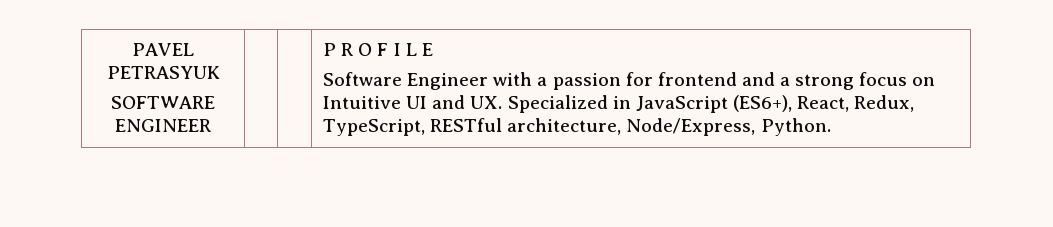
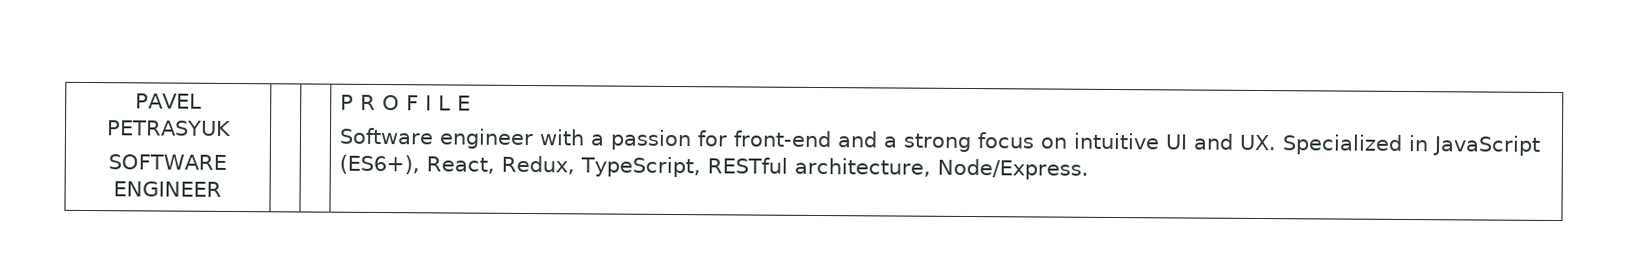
  PAVEL PETRASYUK
  SOFTWARE ENGINEER | | | P R O F I L E
- Software Engineer with a passion for frontend and a strong focus on Intuitive UI and UX. Specialized in JavaScript (ES6+), React, Redux, TypeScript, RESTful architecture, Node/Express, Python.
+ Software engineer with a passion for front-end and a strong focus on intuitive UI and UX. Specialized in JavaScript (ES6+), React, Redux, TypeScript, RESTful architecture, Node/Express.

